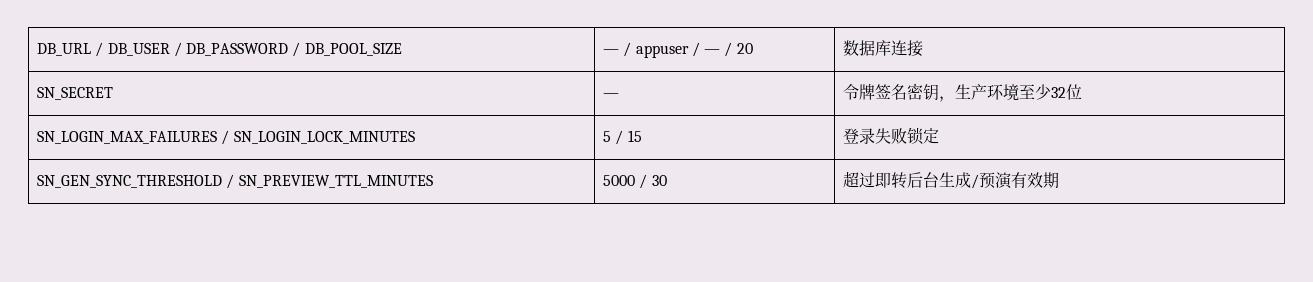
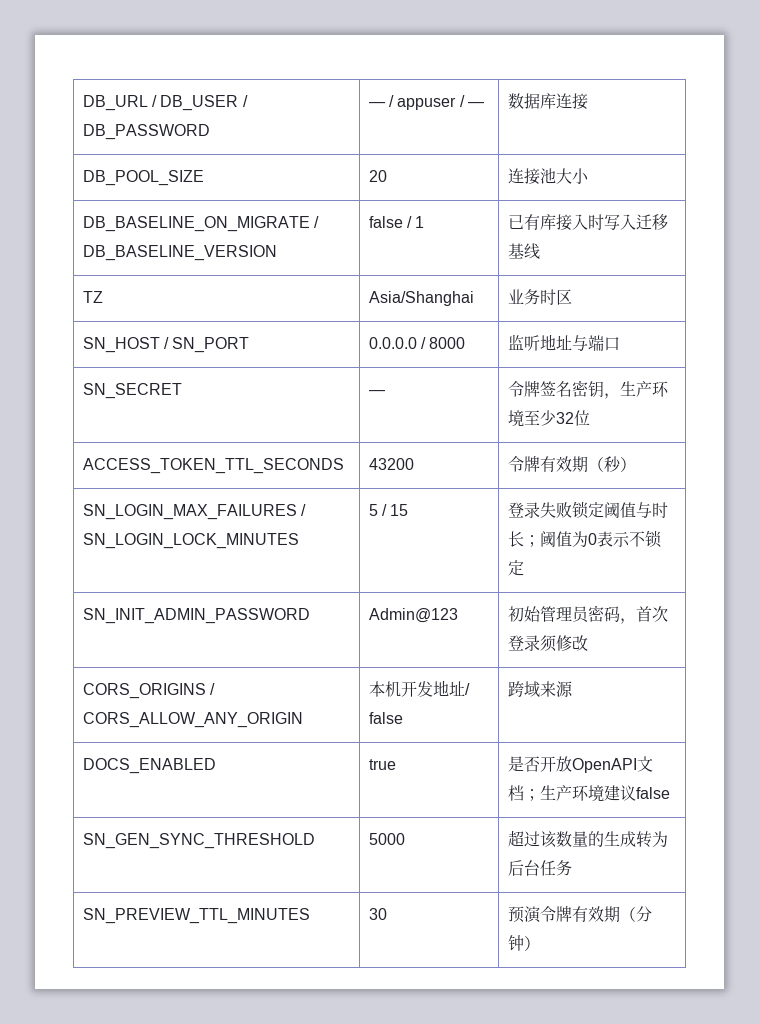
- DB_URL / DB_USER / DB_PASSWORD / DB_POOL_SIZE | — / appuser / — / 20 | 数据库连接
+ DB_URL / DB_USER / DB_PASSWORD | — / appuser / — | 数据库连接
+ DB_POOL_SIZE | 20 | 连接池大小
+ DB_BASELINE_ON_MIGRATE / DB_BASELINE_VERSION | false / 1 | 已有库接入时写入迁移基线
+ TZ | Asia/Shanghai | 业务时区
+ SN_HOST / SN_PORT | 0.0.0.0 / 8000 | 监听地址与端口
+ ACCESS_TOKEN_TTL_SECONDS | 43200 | 令牌有效期（秒）
- SN_LOGIN_MAX_FAILURES / SN_LOGIN_LOCK_MINUTES | 5 / 15 | 登录失败锁定
+ SN_LOGIN_MAX_FAILURES / SN_LOGIN_LOCK_MINUTES | 5 / 15 | 登录失败锁定阈值与时长；阈值为0表示不锁定
+ SN_INIT_ADMIN_PASSWORD | Admin@123 | 初始管理员密码，首次登录须修改
+ CORS_ORIGINS / CORS_ALLOW_ANY_ORIGIN | 本机开发地址/ false | 跨域来源
+ DOCS_ENABLED | true | 是否开放OpenAPI文档；生产环境建议false
- SN_GEN_SYNC_THRESHOLD / SN_PREVIEW_TTL_MINUTES | 5000 / 30 | 超过即转后台生成/预演有效期
+ SN_GEN_SYNC_THRESHOLD | 5000 | 超过该数量的生成转为后台任务
+ SN_PREVIEW_TTL_MINUTES | 30 | 预演令牌有效期（分钟）

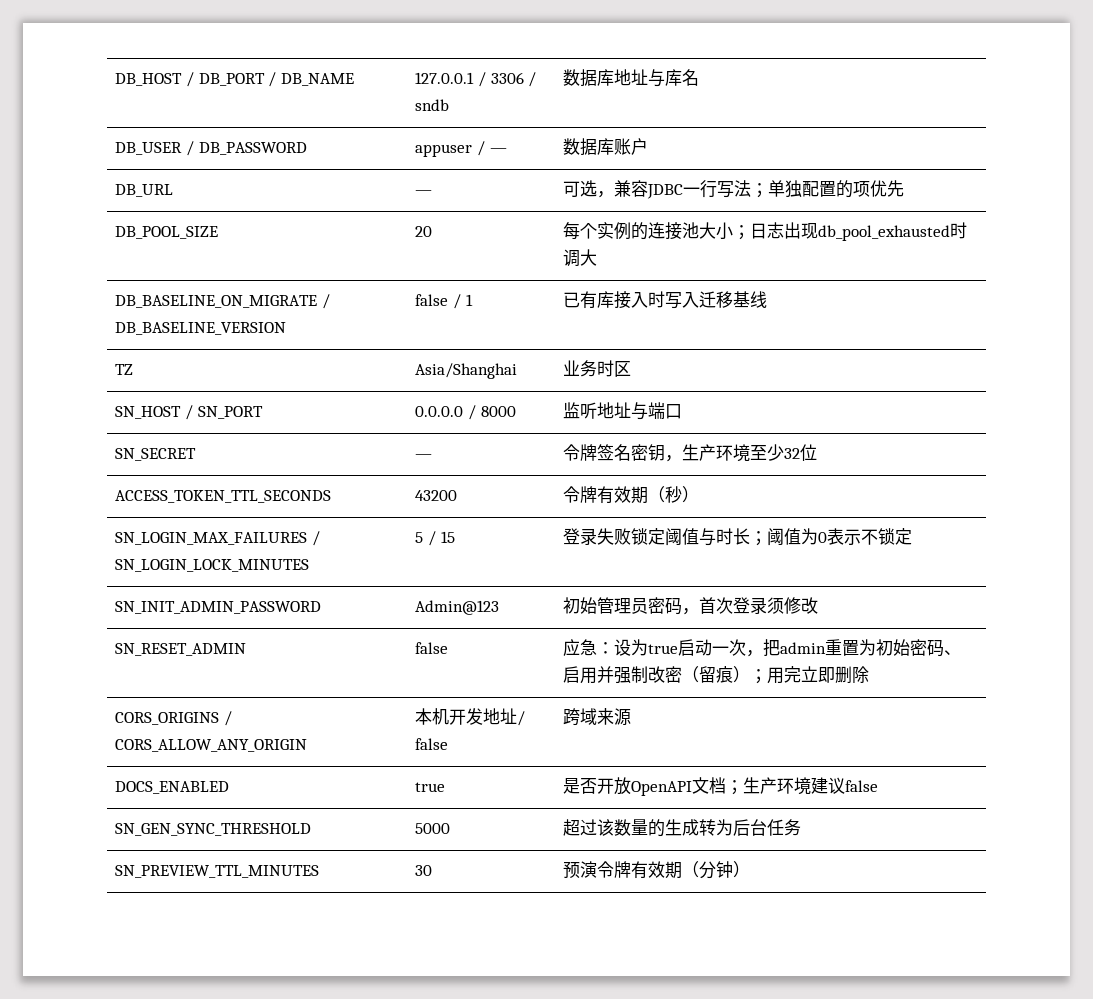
- DB_URL / DB_USER / DB_PASSWORD | — / appuser / — | 数据库连接
+ DB_HOST / DB_PORT / DB_NAME | 127.0.0.1 / 3306 / sndb | 数据库地址与库名
+ DB_USER / DB_PASSWORD | appuser / — | 数据库账户
+ DB_URL | — | 可选，兼容JDBC一行写法；单独配置的项优先
- DB_POOL_SIZE | 20 | 连接池大小
+ DB_POOL_SIZE | 20 | 每个实例的连接池大小；日志出现db_pool_exhausted时调大
+ SN_RESET_ADMIN | false | 应急：设为true启动一次，把admin重置为初始密码、启用并强制改密（留痕）；用完立即删除

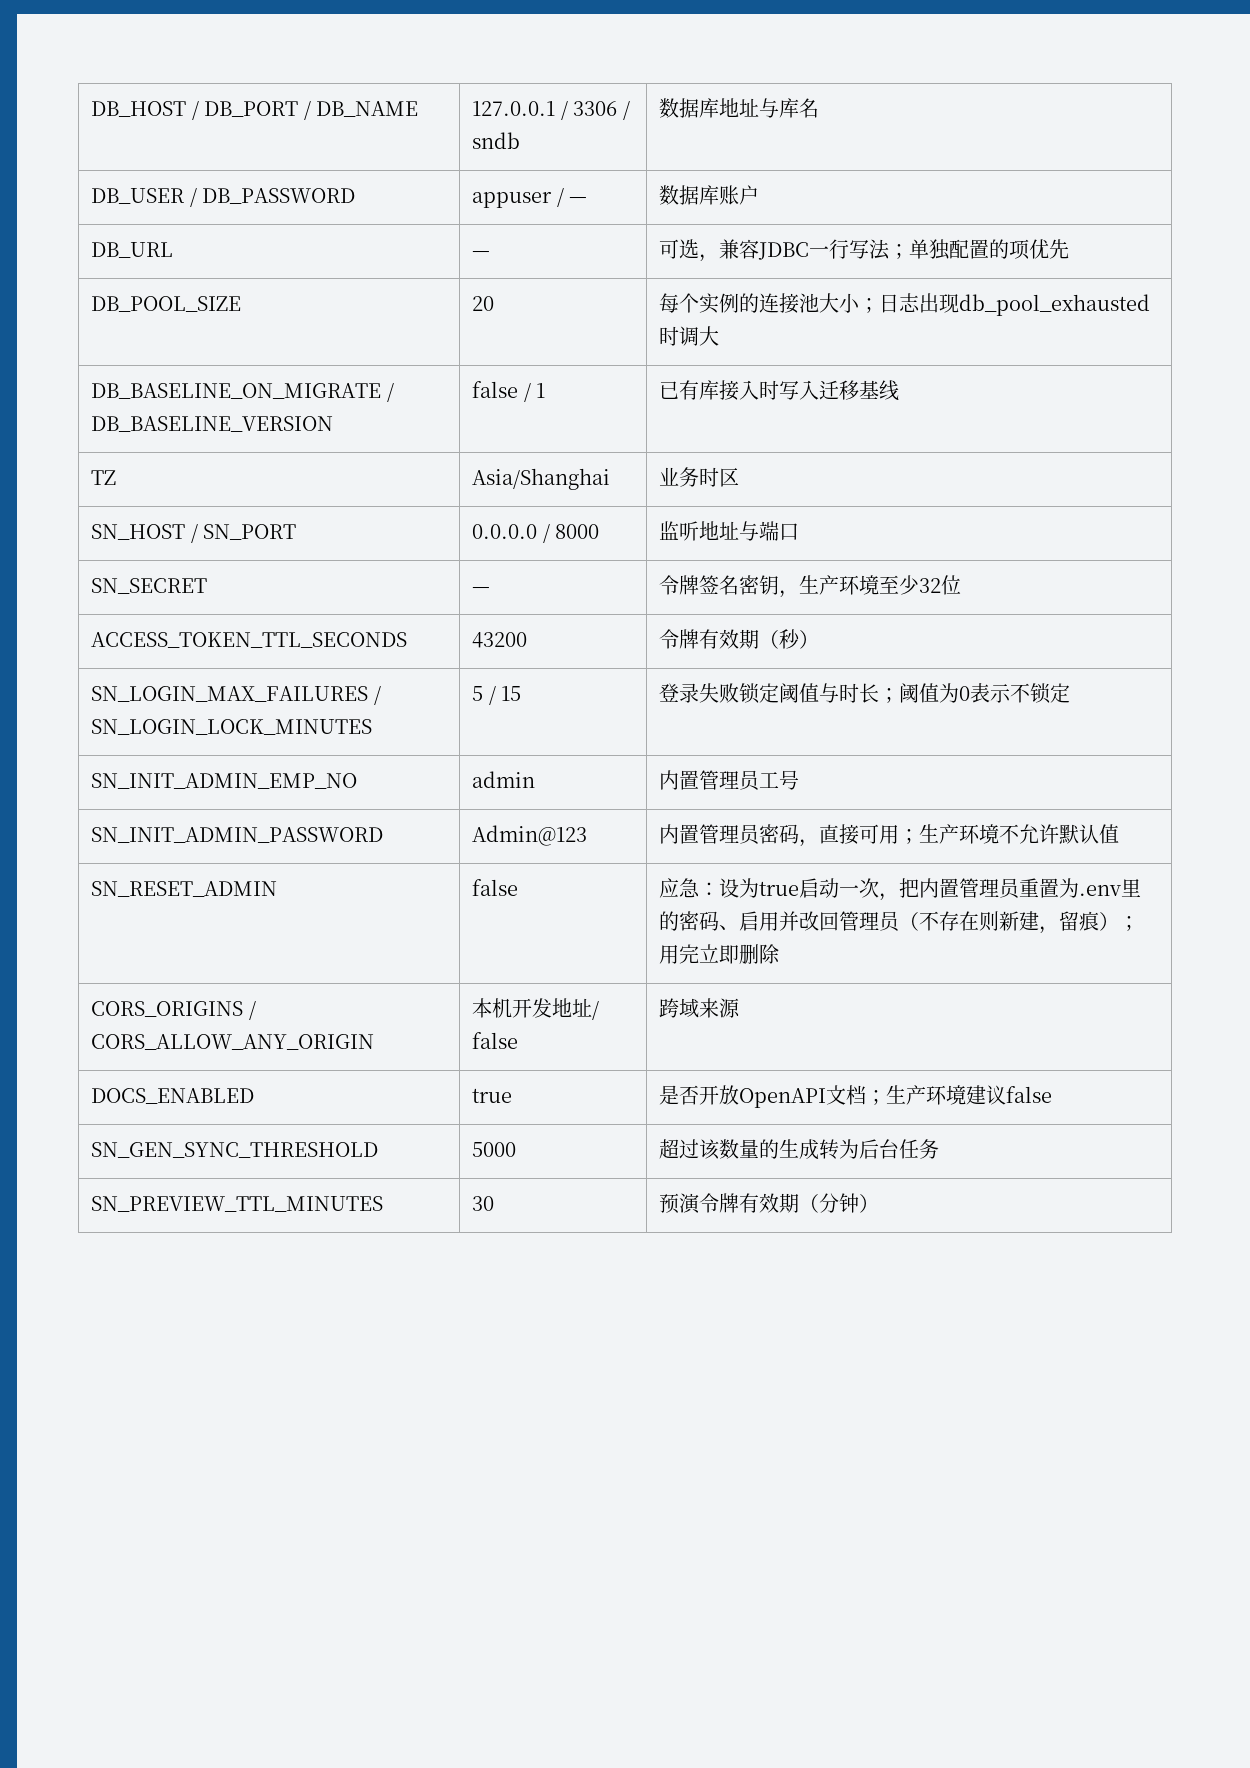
+ SN_INIT_ADMIN_EMP_NO | admin | 内置管理员工号
- SN_INIT_ADMIN_PASSWORD | Admin@123 | 初始管理员密码，首次登录须修改
+ SN_INIT_ADMIN_PASSWORD | Admin@123 | 内置管理员密码，直接可用；生产环境不允许默认值
- SN_RESET_ADMIN | false | 应急：设为true启动一次，把admin重置为初始密码、启用并强制改密（留痕）；用完立即删除
+ SN_RESET_ADMIN | false | 应急：设为true启动一次，把内置管理员重置为.env里的密码、启用并改回管理员（不存在则新建，留痕）；用完立即删除

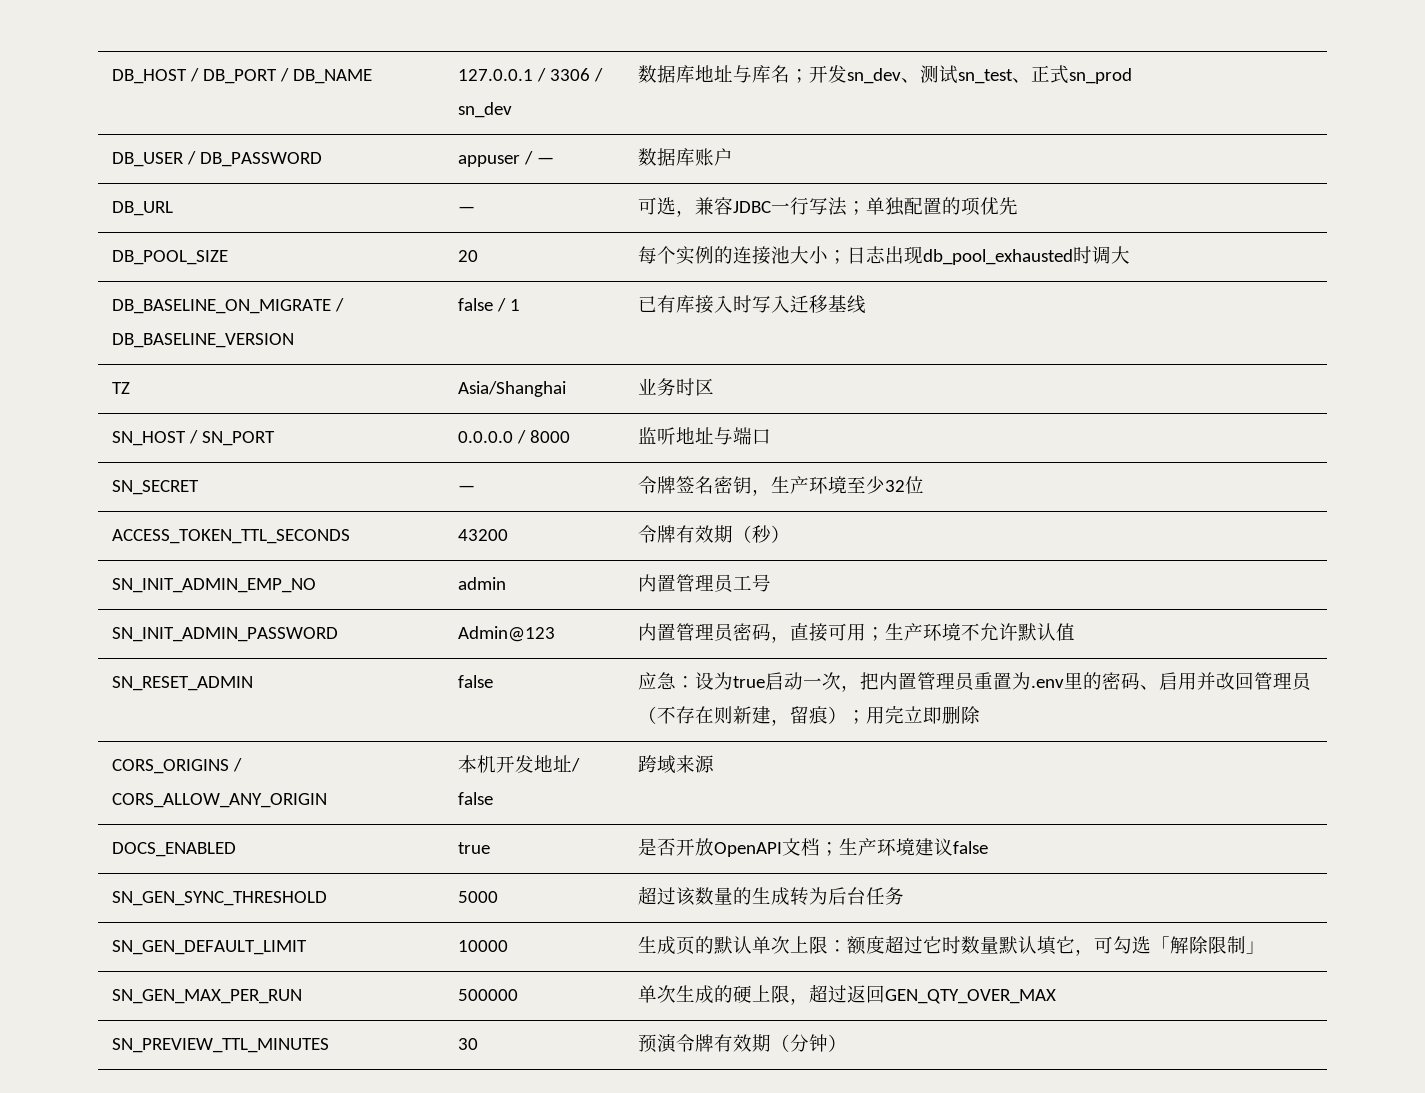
- DB_HOST / DB_PORT / DB_NAME | 127.0.0.1 / 3306 / sndb | 数据库地址与库名
+ DB_HOST / DB_PORT / DB_NAME | 127.0.0.1 / 3306 / sn_dev | 数据库地址与库名；开发sn_dev、测试sn_test、正式sn_prod
- SN_LOGIN_MAX_FAILURES / SN_LOGIN_LOCK_MINUTES | 5 / 15 | 登录失败锁定阈值与时长；阈值为0表示不锁定
+ SN_GEN_DEFAULT_LIMIT | 10000 | 生成页的默认单次上限：额度超过它时数量默认填它，可勾选「解除限制」
+ SN_GEN_MAX_PER_RUN | 500000 | 单次生成的硬上限，超过返回GEN_QTY_OVER_MAX

